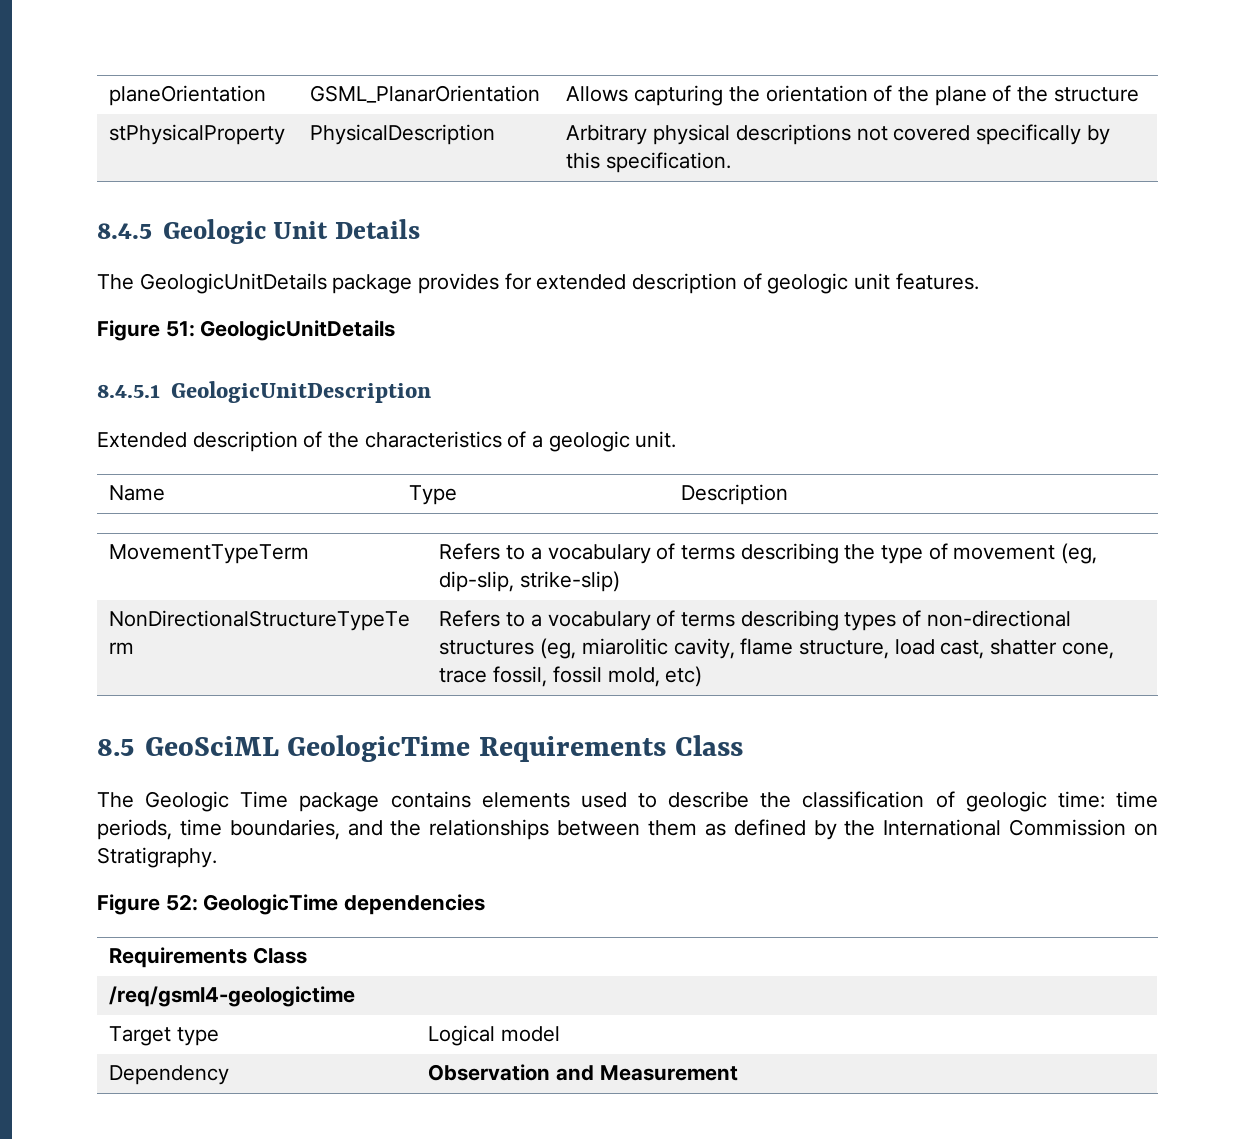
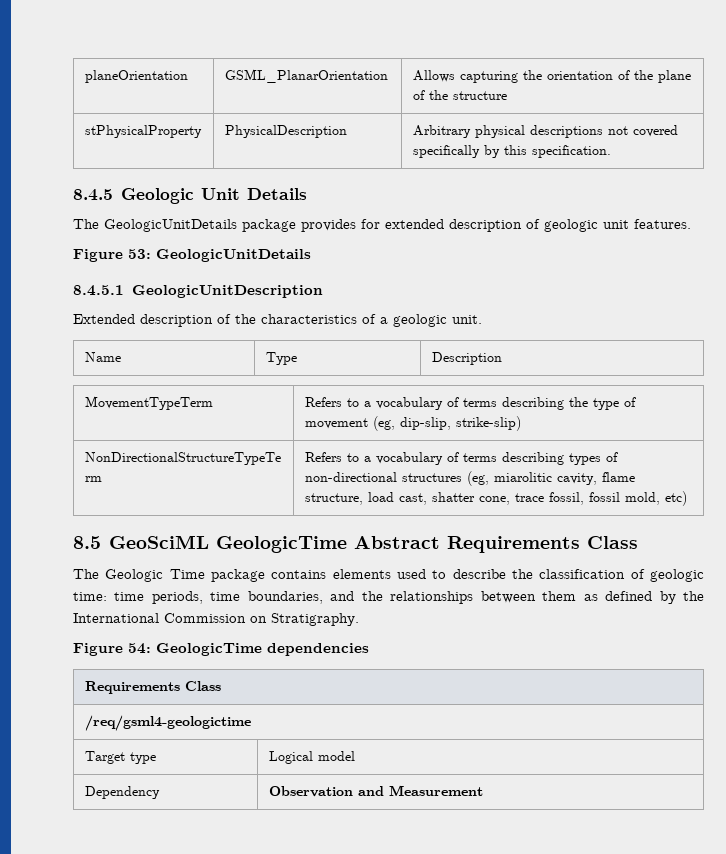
- Figure 51: GeologicUnitDetails
+ Figure 53: GeologicUnitDetails
- 8.5 GeoSciML GeologicTime Requirements Class
+ 8.5 GeoSciML GeologicTime Abstract Requirements Class
- Figure 52: GeologicTime dependencies
+ Figure 54: GeologicTime dependencies

